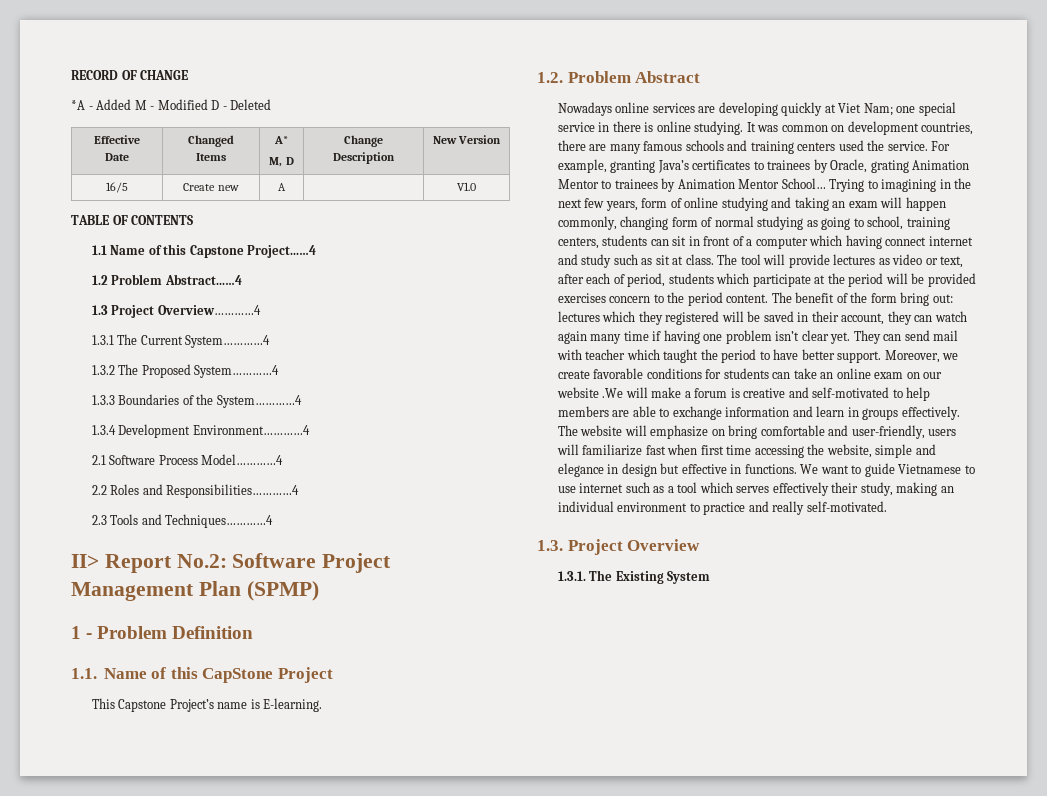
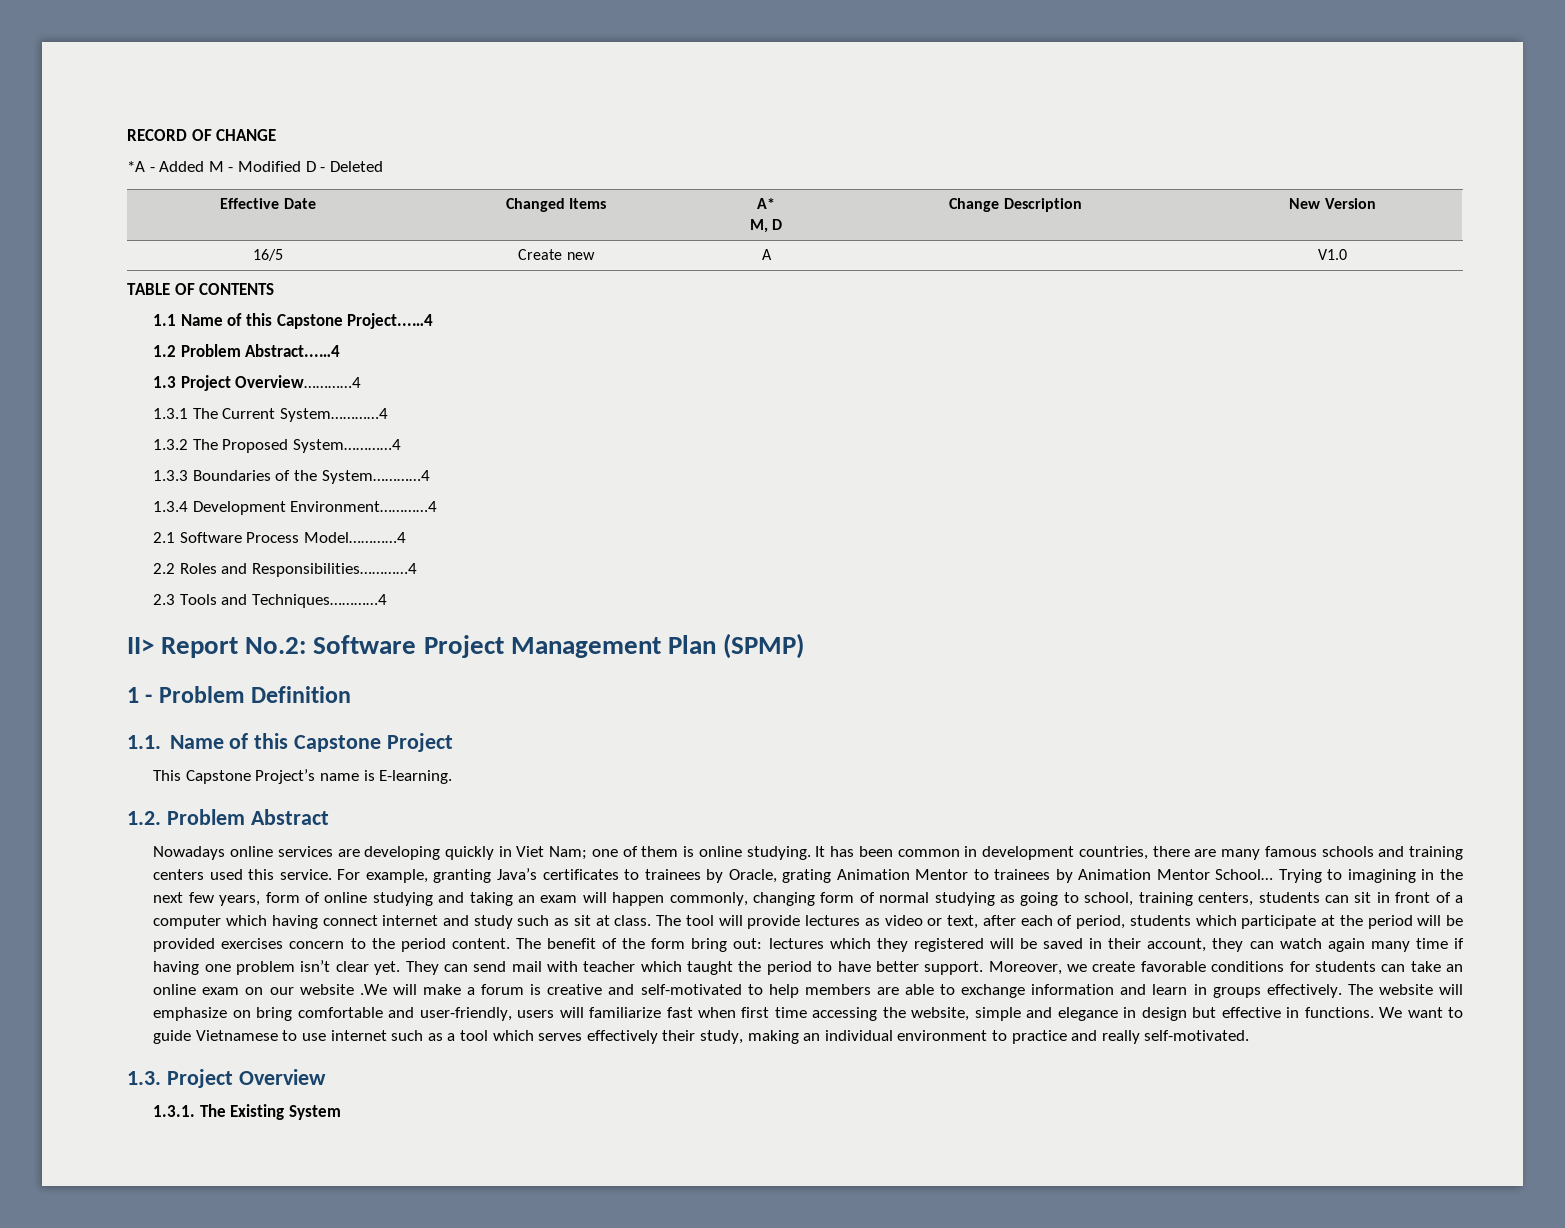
- 1.1. Name of this CapStone Project
+ 1.1. Name of this Capstone Project
- Nowadays online services are developing quickly at Viet Nam; one special service in there is online studying. It was common on development countries, there are many famous schools and training centers used the service.
+ Nowadays online services are developing quickly in Viet Nam; one of them is online studying. It has been common in development countries, there are many famous schools and training centers used this service.

